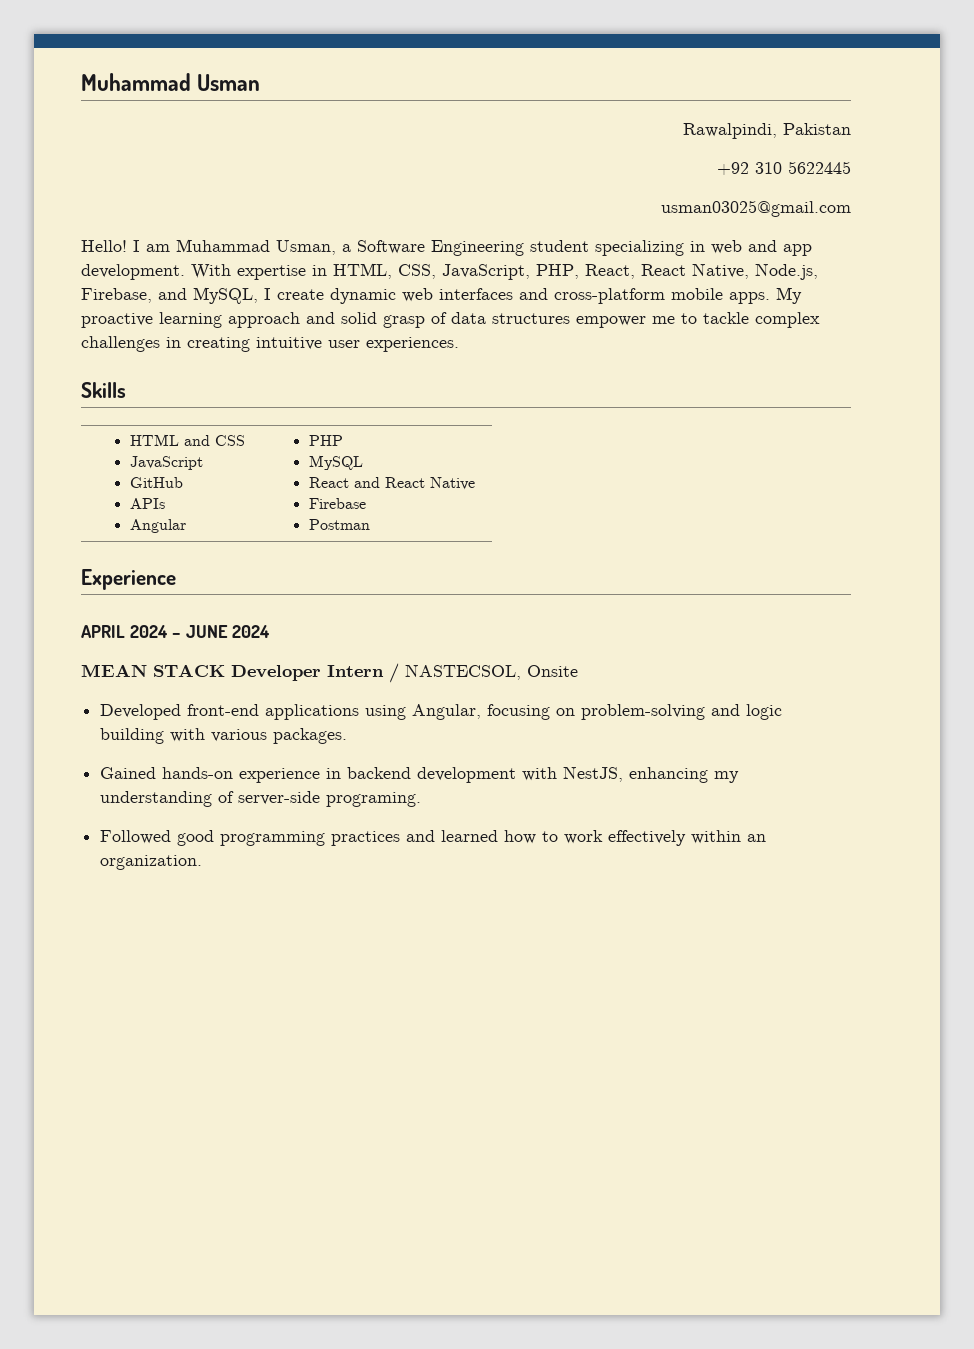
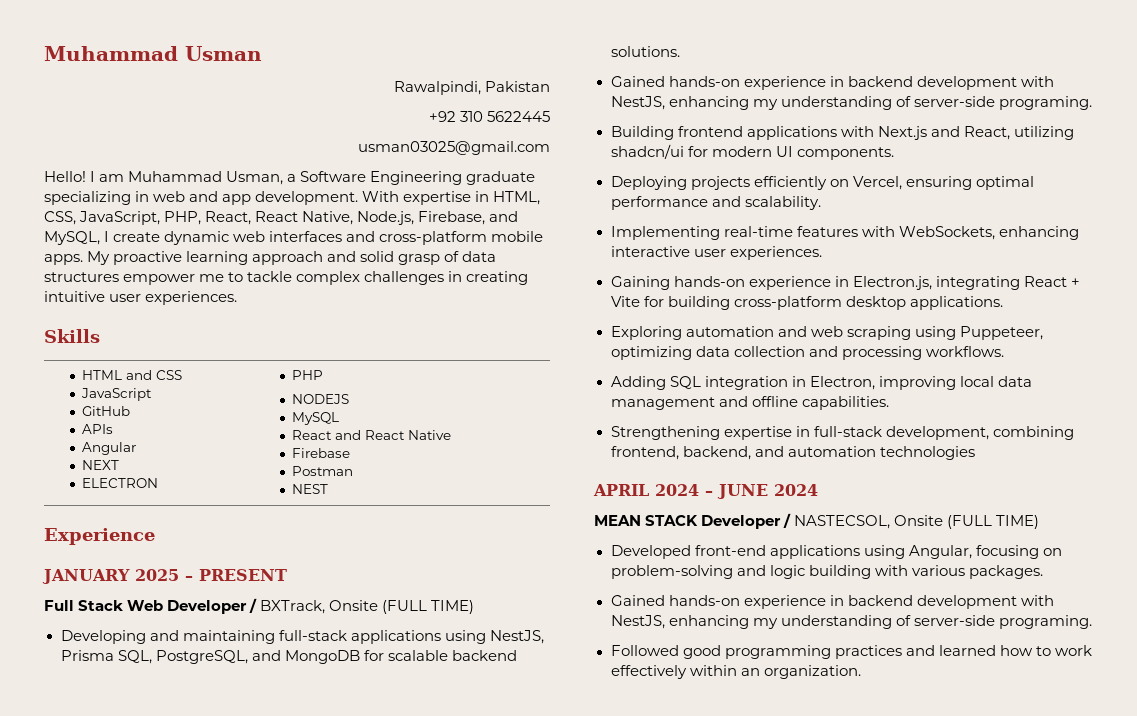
- I am Muhammad Usman, a Software Engineering student specializing in web and app development.
+ I am Muhammad Usman, a Software Engineering graduate specializing in web and app development.
  HTML and CSS
  JavaScript
  GitHub
  APIs
- Angular | PHP
+ Angular
+ NEXT
+ ELECTRON | PHP
+ NODEJS
  MySQL
  React and React Native
  Firebase
  Postman
+ NEST
+ JANUARY 2025 – PRESENT
+ Full Stack Web Developer / BXTrack, Onsite (FULL TIME)
+ Developing and maintaining full-stack applications using NestJS, Prisma SQL, PostgreSQL, and MongoDB for scalable backend solutions.
+ Gained hands-on experience in backend development with NestJS, enhancing my understanding of server-side programing.
+ Building frontend applications with Next.js and React, utilizing shadcn/ui for modern UI components.
+ Deploying projects efficiently on Vercel, ensuring optimal performance and scalability.
+ Implementing real-time features with WebSockets, enhancing interactive user experiences.
+ Gaining hands-on experience in Electron.js, integrating React + Vite for building cross-platform desktop applications.
+ Exploring automation and web scraping using Puppeteer, optimizing data collection and processing workflows.
+ Adding SQL integration in Electron, improving local data management and offline capabilities.
+ Strengthening expertise in full-stack development, combining frontend, backend, and automation technologies
- MEAN STACK Developer Intern / NASTECSOL, Onsite
+ MEAN STACK Developer / NASTECSOL, Onsite (FULL TIME)

